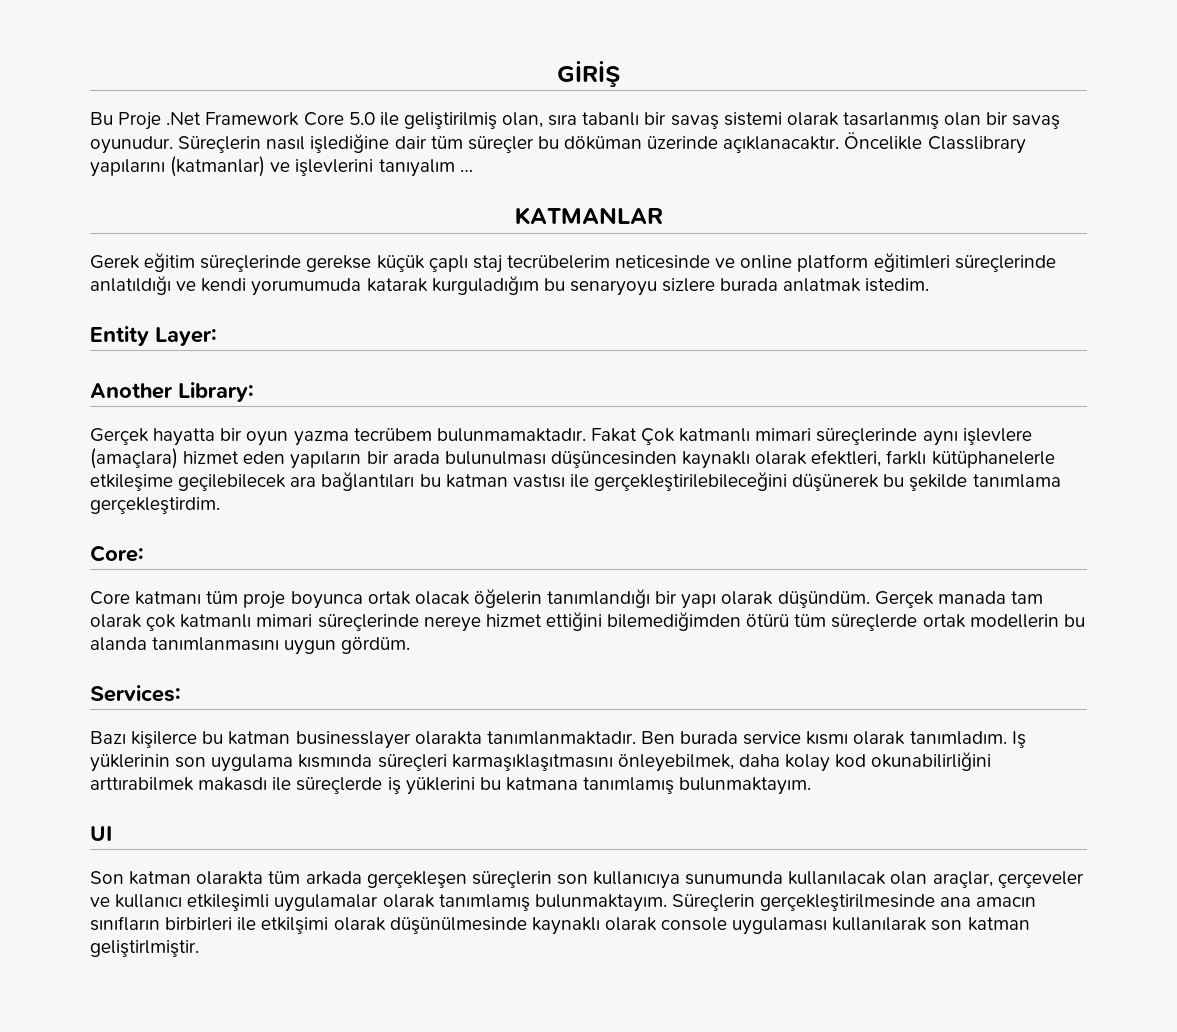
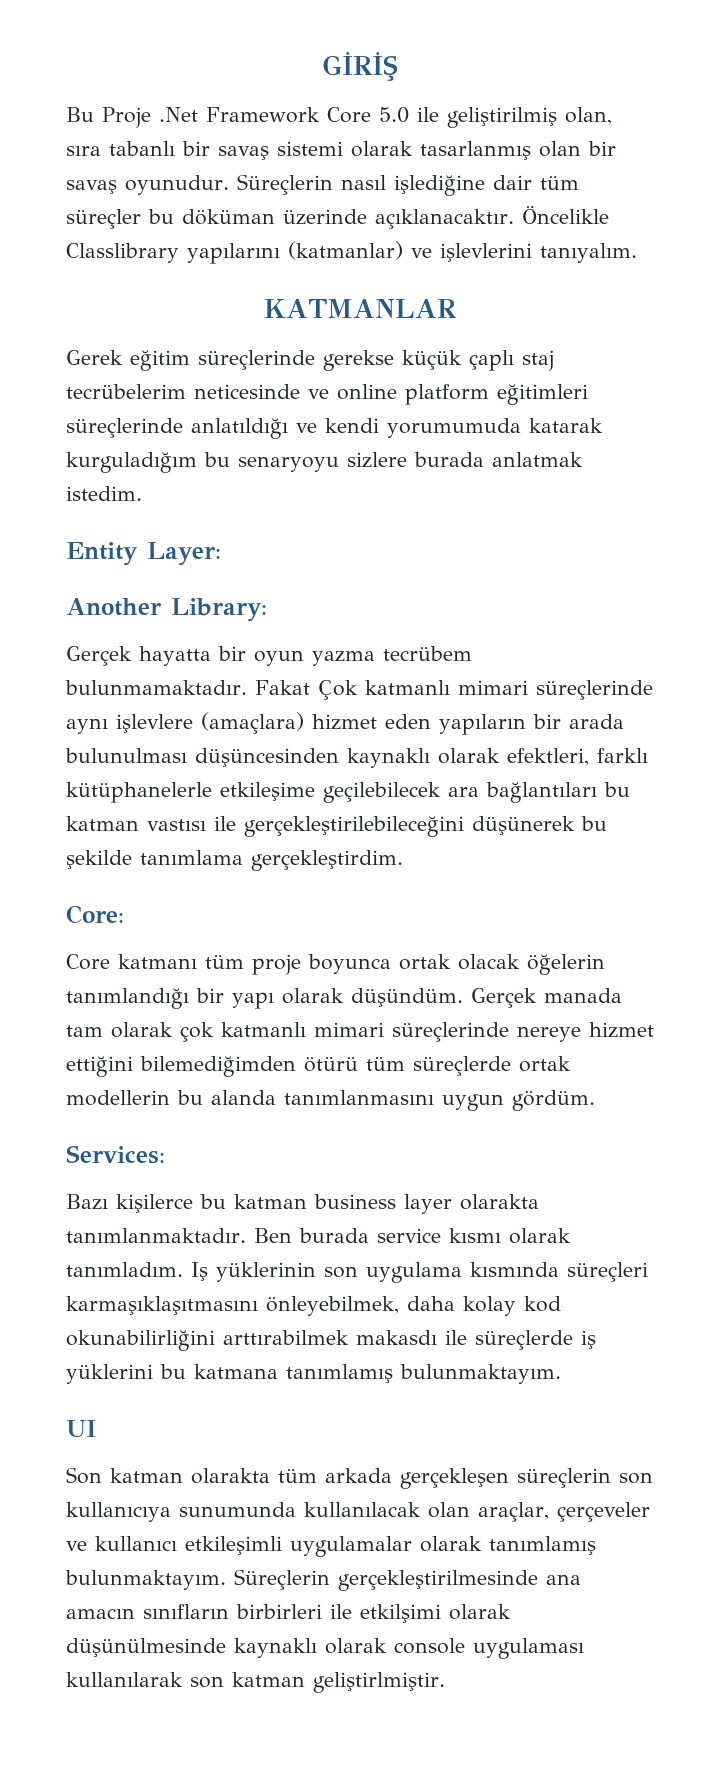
- Öncelikle Classlibrary yapılarını (katmanlar) ve işlevlerini tanıyalım …
+ Öncelikle Classlibrary yapılarını (katmanlar) ve işlevlerini tanıyalım.
- Bazı kişilerce bu katman businesslayer olarakta tanımlanmaktadır.
+ Bazı kişilerce bu katman business layer olarakta tanımlanmaktadır.

